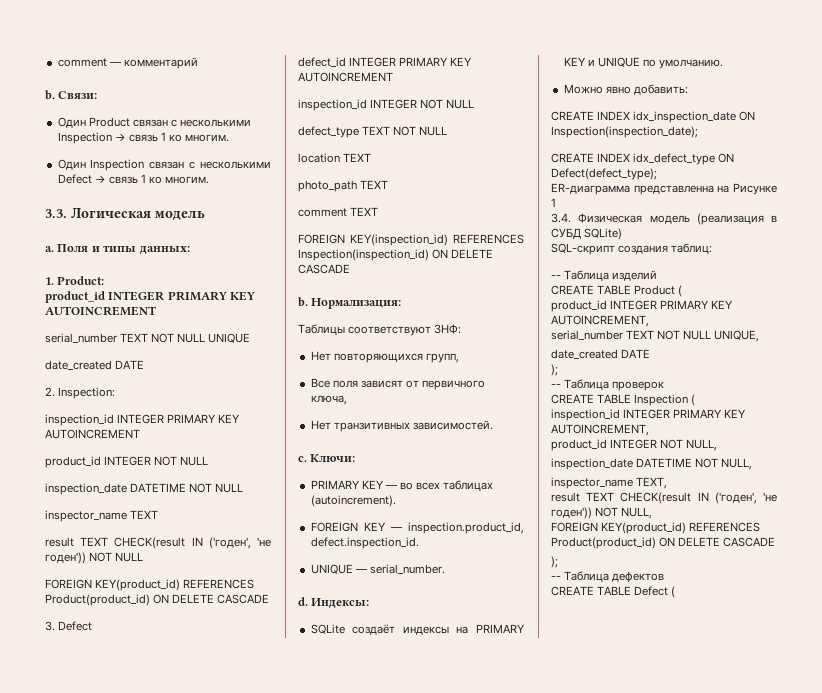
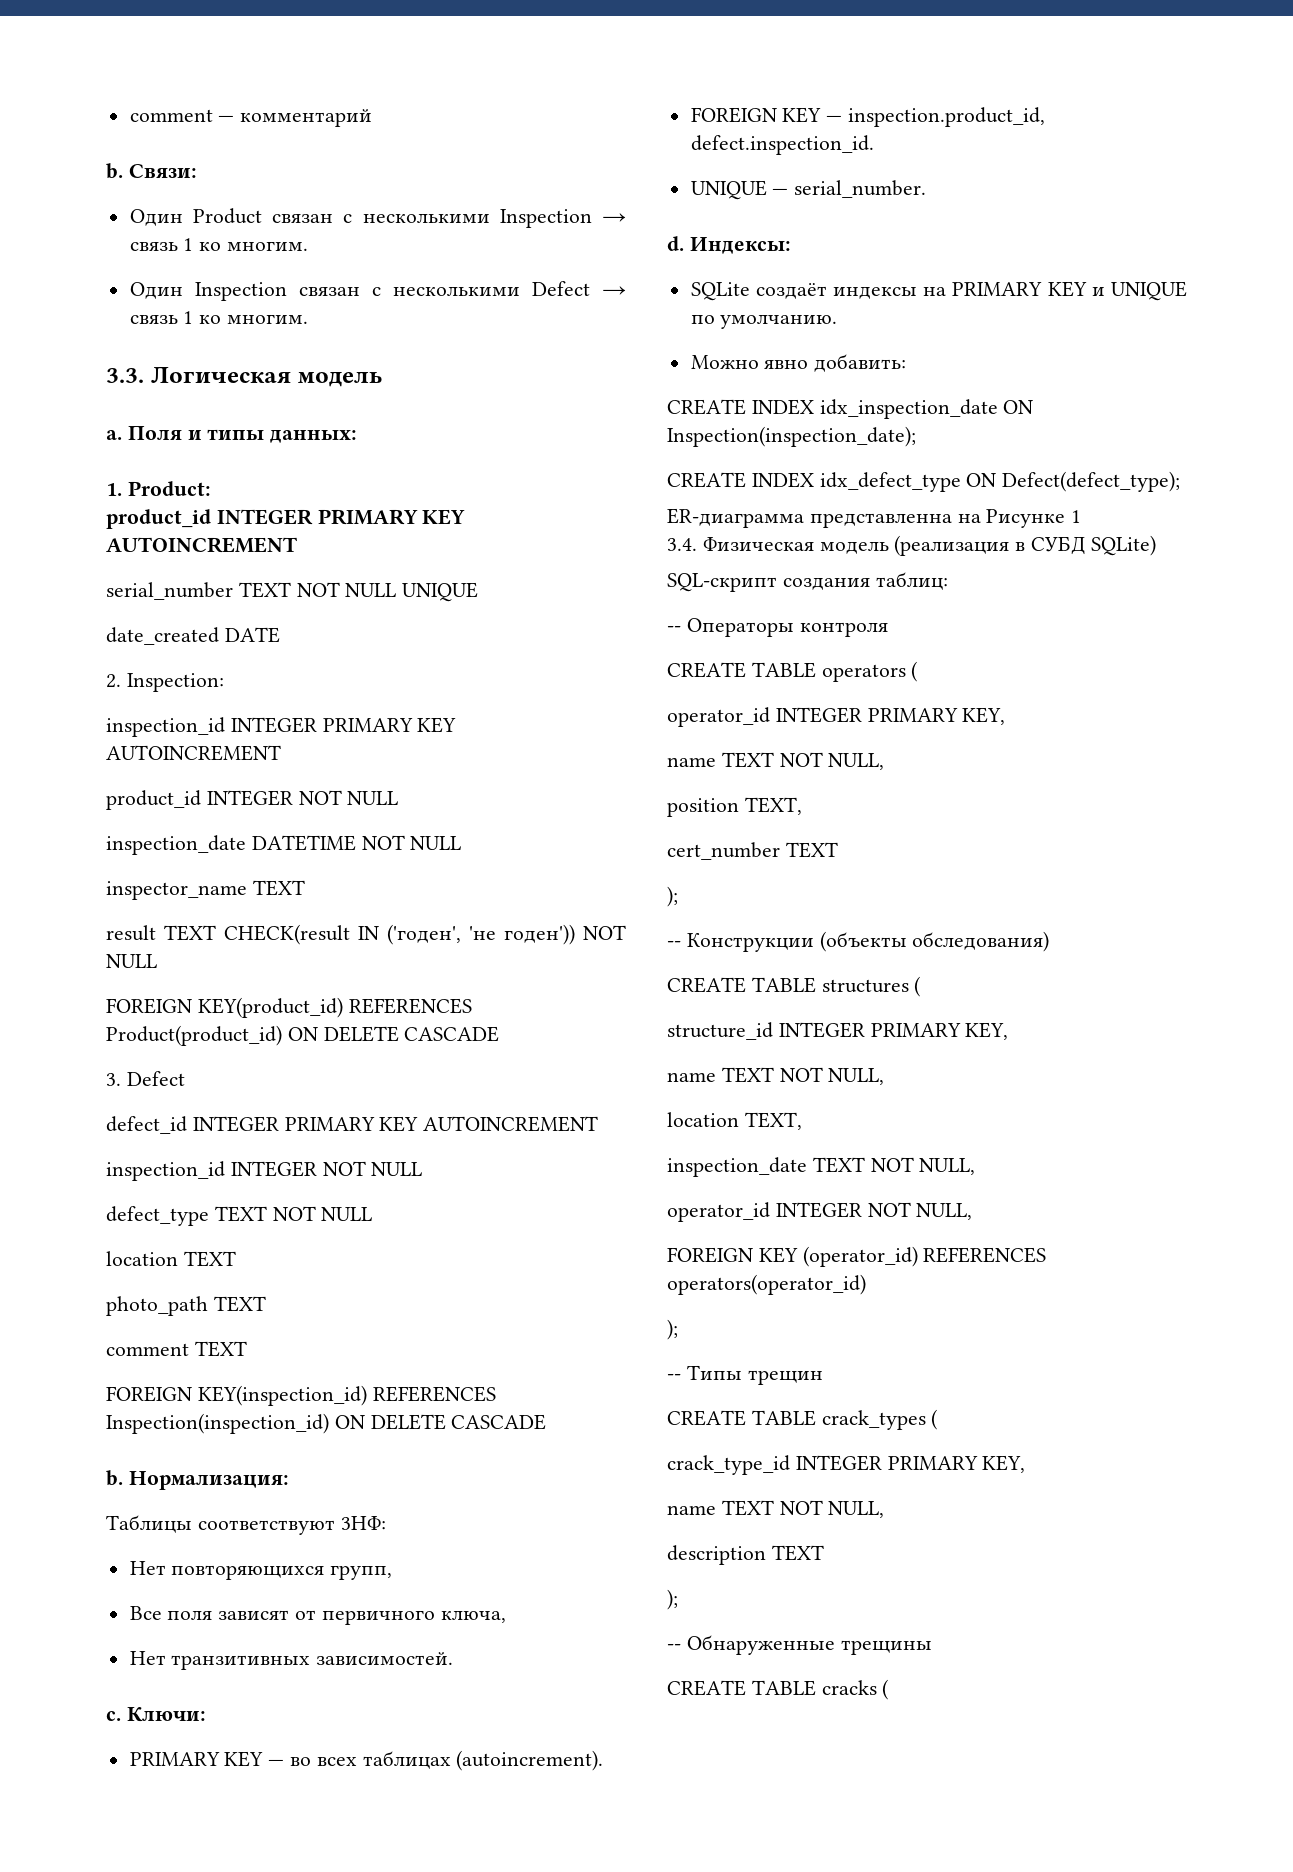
- -- Таблица изделий
- CREATE TABLE Product (
- product_id INTEGER PRIMARY KEY AUTOINCREMENT,
- serial_number TEXT NOT NULL UNIQUE,
- date_created DATE
+ -- Операторы контроля
+ CREATE TABLE operators (
+ operator_id INTEGER PRIMARY KEY,
+ name TEXT NOT NULL,
+ position TEXT,
+ cert_number TEXT
  );
- -- Таблица проверок
- CREATE TABLE Inspection (
- inspection_id INTEGER PRIMARY KEY AUTOINCREMENT,
- product_id INTEGER NOT NULL,
- inspection_date DATETIME NOT NULL,
- inspector_name TEXT,
- result TEXT CHECK(result IN ('годен', 'не годен')) NOT NULL,
- FOREIGN KEY(product_id) REFERENCES Product(product_id) ON DELETE CASCADE
+ -- Конструкции (объекты обследования)
+ CREATE TABLE structures (
+ structure_id INTEGER PRIMARY KEY,
+ name TEXT NOT NULL,
+ location TEXT,
+ inspection_date TEXT NOT NULL,
+ operator_id INTEGER NOT NULL,
+ FOREIGN KEY (operator_id) REFERENCES operators(operator_id)
  );
- -- Таблица дефектов
- CREATE TABLE Defect (
+ -- Типы трещин
+ CREATE TABLE crack_types (
+ crack_type_id INTEGER PRIMARY KEY,
+ name TEXT NOT NULL,
+ description TEXT
+ );
+ -- Обнаруженные трещины
+ CREATE TABLE cracks (

